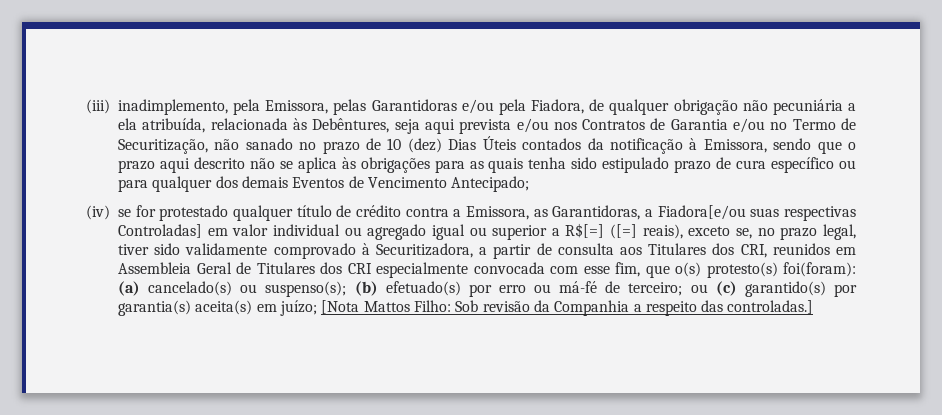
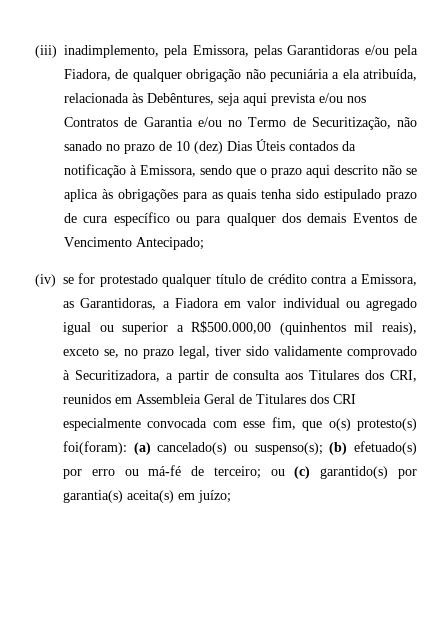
- (iv) se for protestado qualquer título de crédito contra a Emissora, as Garantidoras, a Fiadora[e/ou suas respectivas Controladas] em valor individual ou agregado igual ou superior a R$[=] ([=] reais), exceto se, no prazo legal, tiver sido validamente comprovado à Securitizadora, a partir de consulta aos Titulares dos CRI, reunidos em Assembleia Geral de Titulares dos CRI especialmente convocada com esse fim, que o(s) protesto(s) foi(foram):
+ (iv) se for protestado qualquer título de crédito contra a Emissora, as Garantidoras, a Fiadora em valor individual ou agregado igual ou superior a R$500.000,00 (quinhentos mil reais), exceto se, no prazo legal, tiver sido validamente comprovado à Securitizadora, a partir de consulta aos Titulares dos CRI, reunidos em Assembleia Geral de Titulares dos CRI especialmente convocada com esse fim, que o(s) protesto(s) foi(foram):
- [Nota Mattos Filho: Sob revisão da Companhia a respeito das controladas.]

